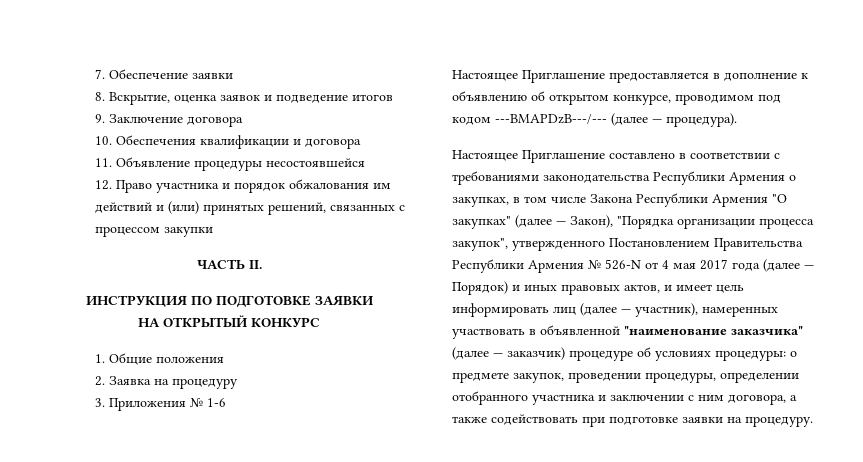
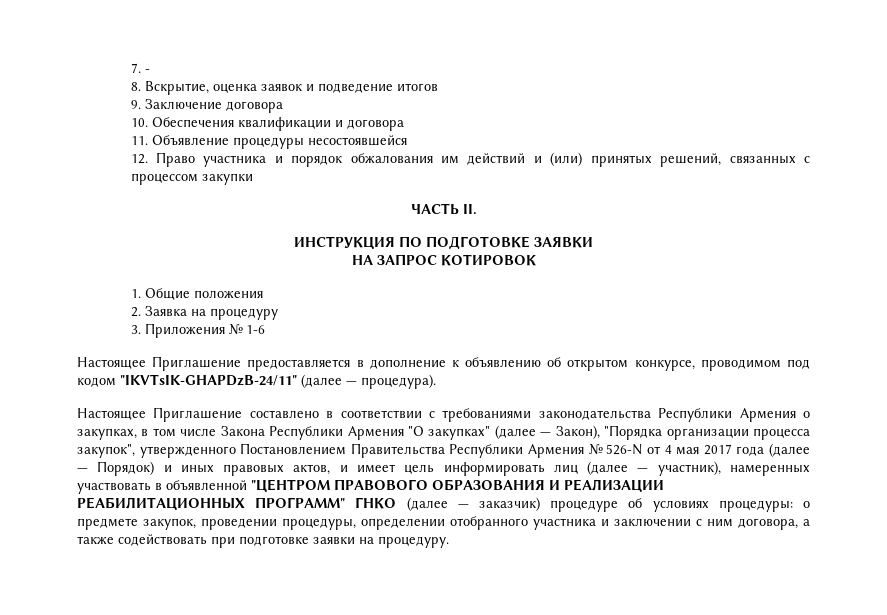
- 7. Обеспечение заявки
+ 7. -
- НА ОТКРЫТЫЙ КОНКУРС
+ НА ЗАПРОС КОТИРОВОК
- Настоящее Приглашение предоставляется в дополнение к объявлению об открытом конкурсе, проводимом под кодом ---BMAPDzB---/--- (далее — процедура).
+ Настоящее Приглашение предоставляется в дополнение к объявлению об открытом конкурсе, проводимом под кодом "IKVTsIK-GHAPDzB-24/11" (далее — процедура).
- Настоящее Приглашение составлено в соответствии с требованиями законодательства Республики Армения о закупках, в том числе Закона Республики Армения "О закупках" (далее — Закон), "Порядка организации процесса закупок", утвержденного Постановлением Правительства Республики Армения № 526-N от 4 мая 2017 года (далее — Порядок) и иных правовых актов, и имеет цель информировать лиц (далее — участник), намеренных участвовать в объявленной "наименование заказчика" (далее — заказчик) процедуре об условиях процедуры:
+ Настоящее Приглашение составлено в соответствии с требованиями законодательства Республики Армения о закупках, в том числе Закона Республики Армения "О закупках" (далее — Закон), "Порядка организации процесса закупок", утвержденного Постановлением Правительства Республики Армения № 526-N от 4 мая 2017 года (далее — Порядок) и иных правовых актов, и имеет цель информировать лиц (далее — участник), намеренных участвовать в объявленной "ЦЕНТРОМ ПРАВОВОГО ОБРАЗОВАНИЯ И РЕАЛИЗАЦИИ РЕАБИЛИТАЦИОННЫХ ПРОГРАММ" ГНКО (далее — заказчик) процедуре об условиях процедуры:

